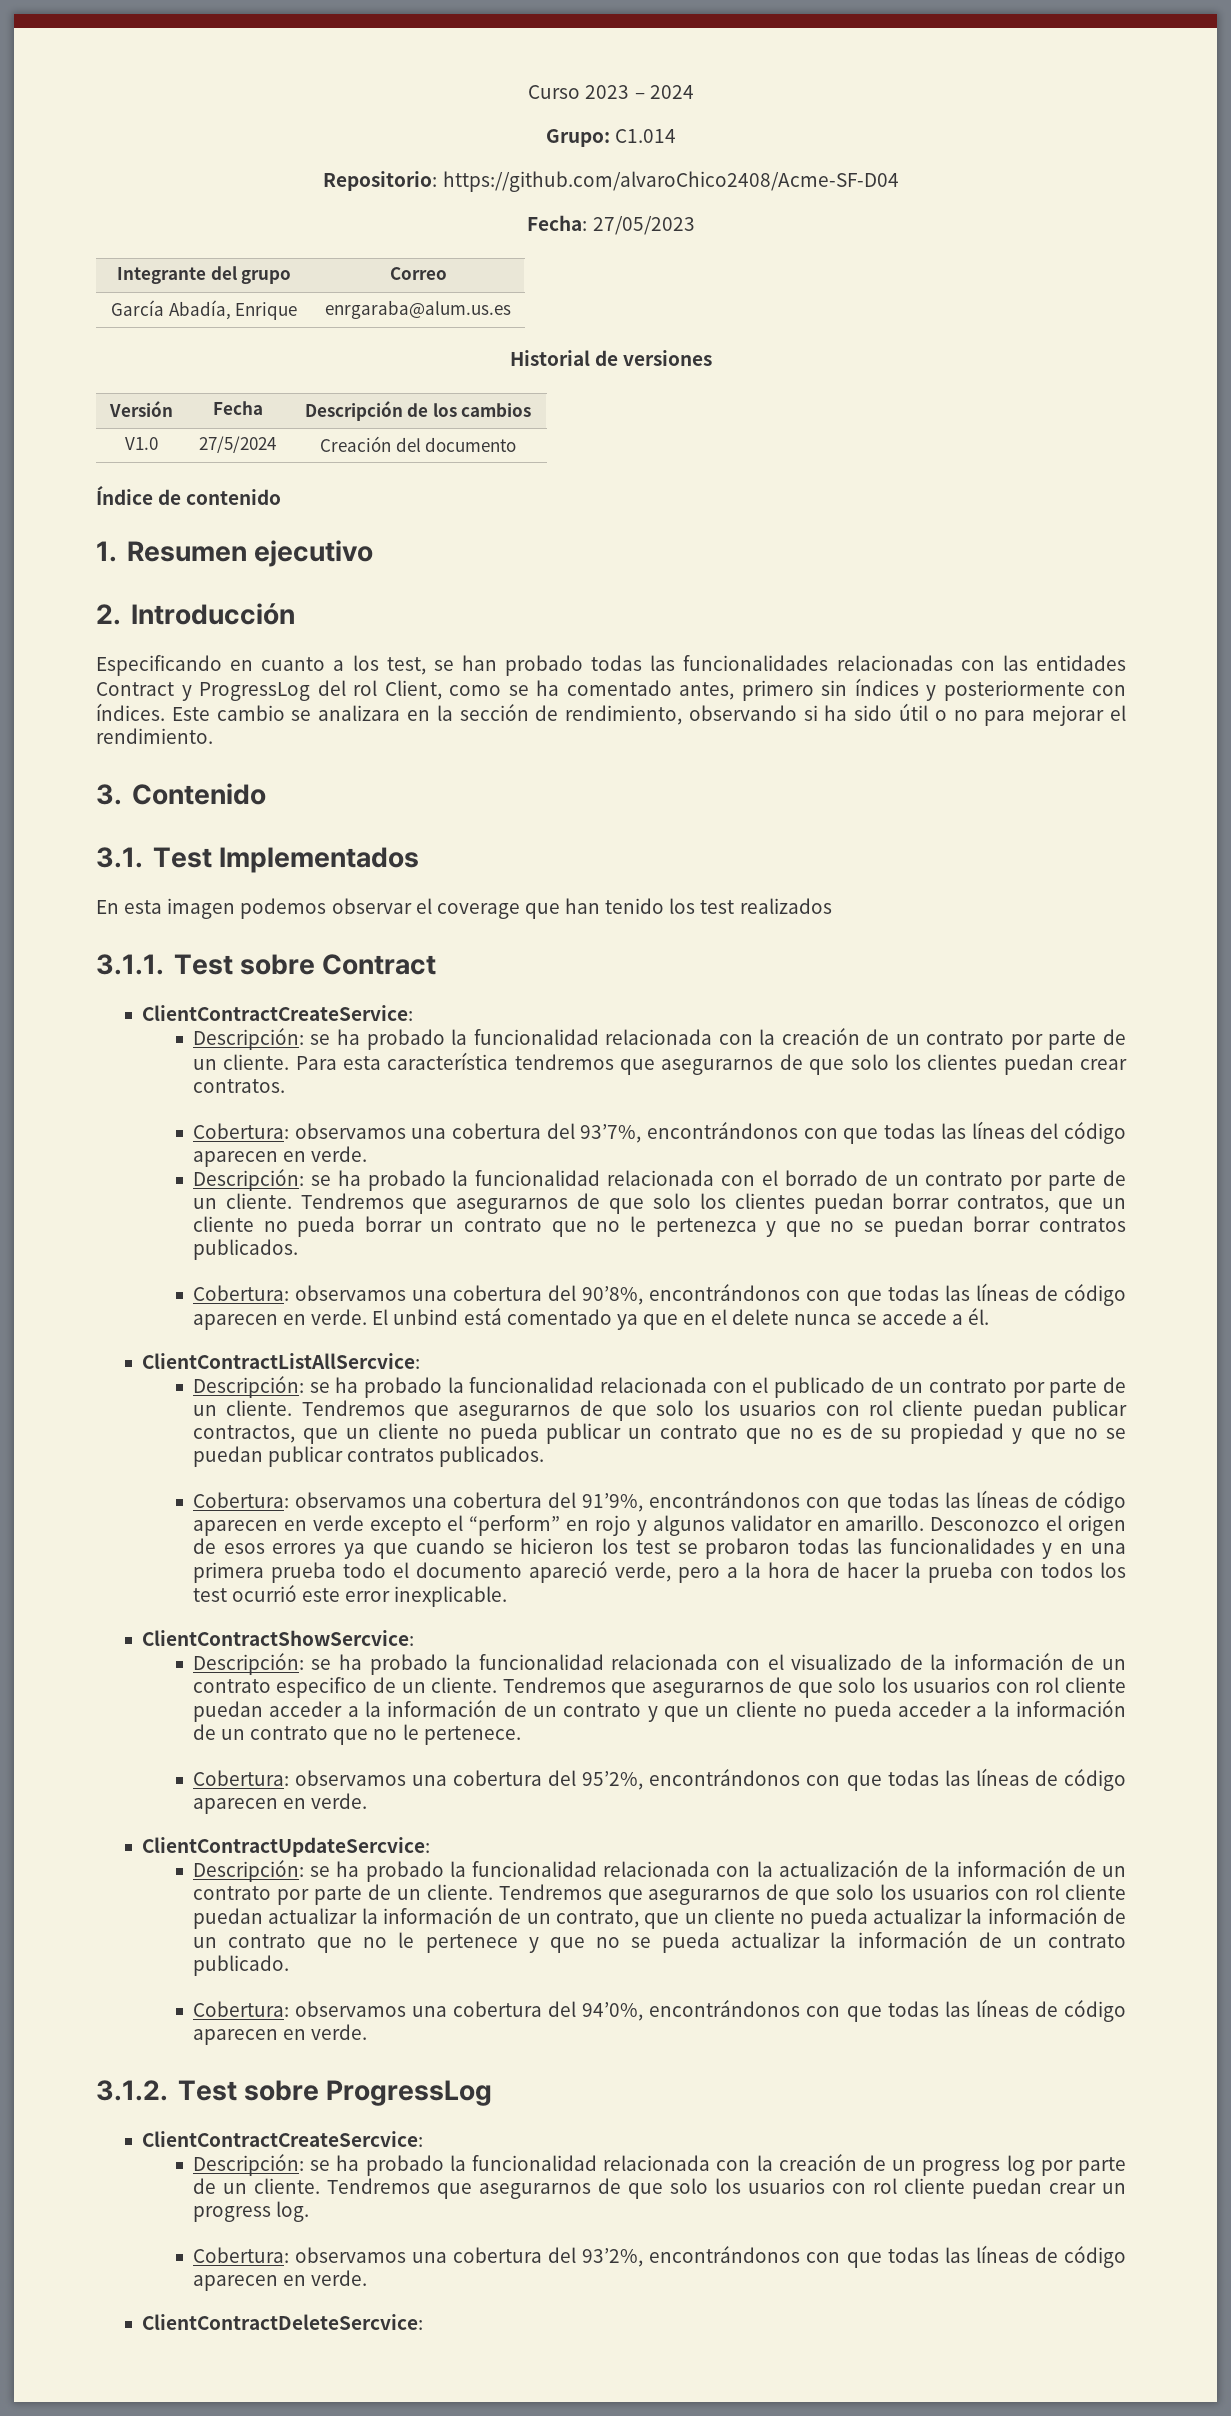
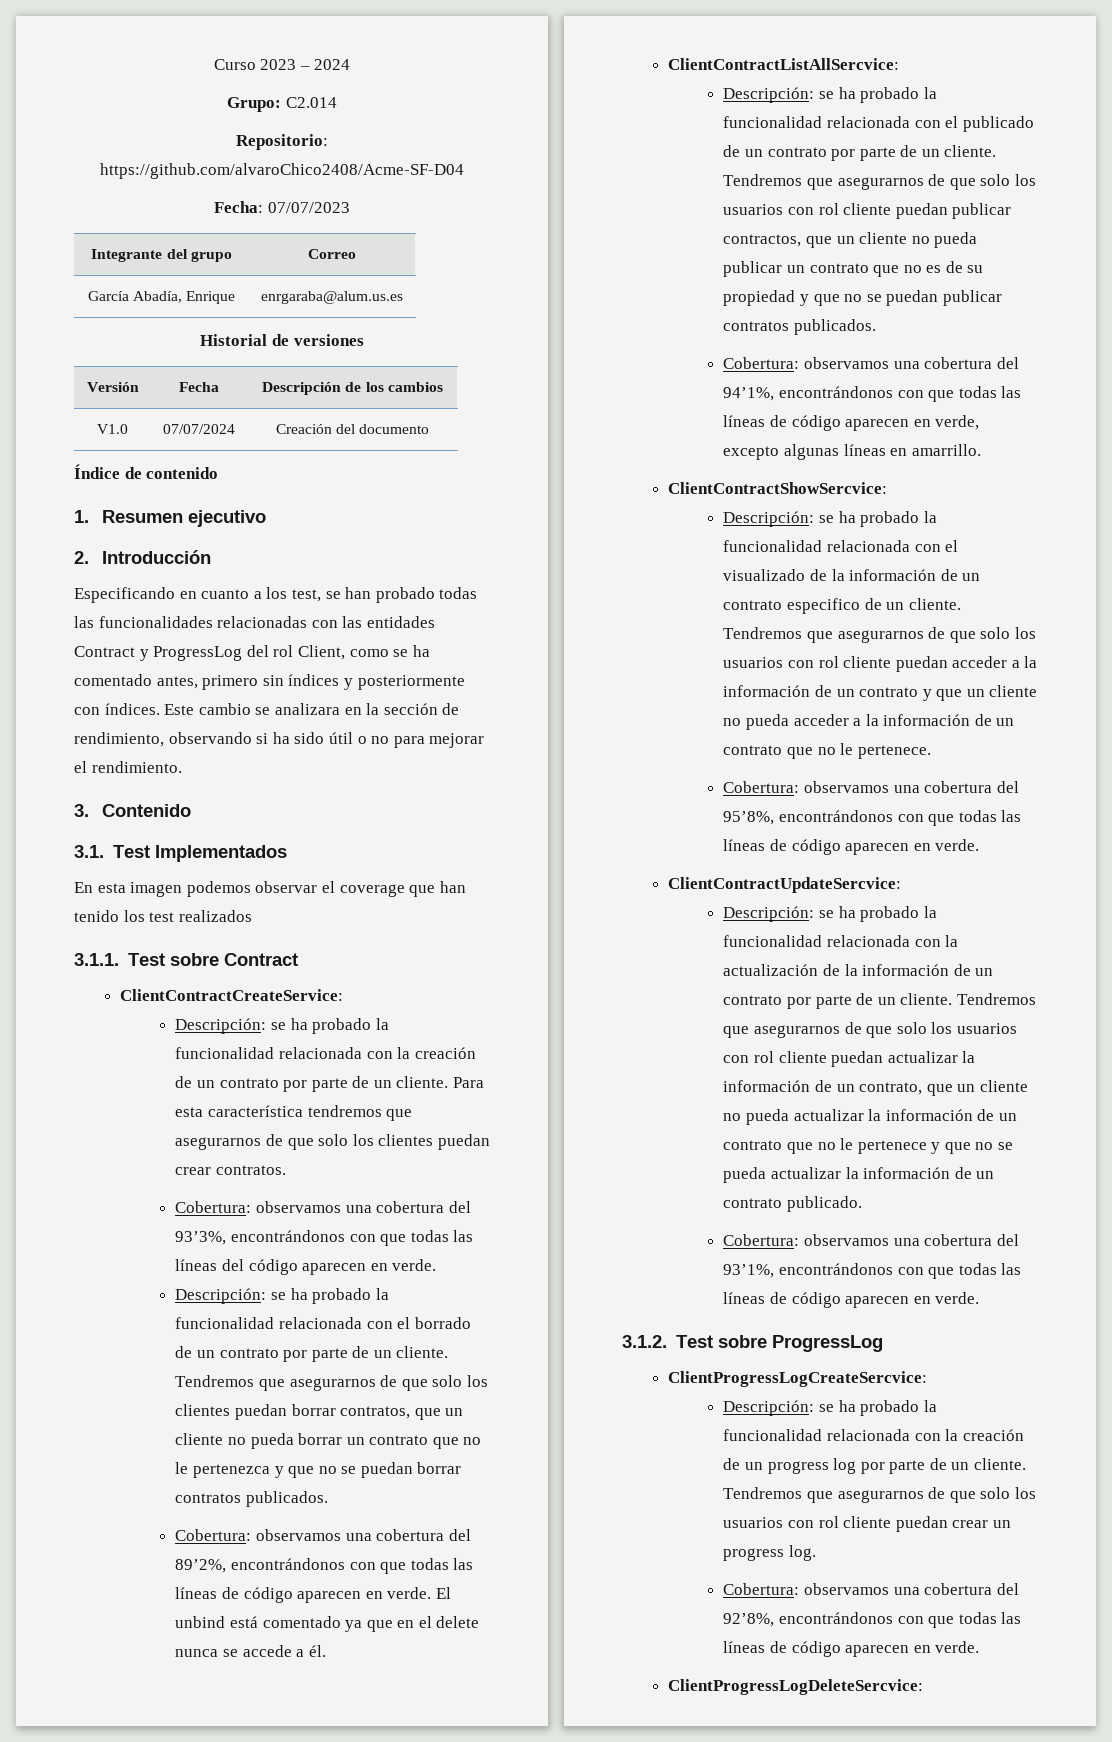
- Grupo: C1.014
+ Grupo: C2.014
- Fecha: 27/05/2023
+ Fecha: 07/07/2023
- V1.0 | 27/5/2024 | Creación del documento
+ V1.0 | 07/07/2024 | Creación del documento
- Cobertura: observamos una cobertura del 93’7%, encontrándonos con que todas las líneas del código aparecen en verde.
+ Cobertura: observamos una cobertura del 93’3%, encontrándonos con que todas las líneas del código aparecen en verde.
- Cobertura: observamos una cobertura del 90’8%, encontrándonos con que todas las líneas de código aparecen en verde.
+ Cobertura: observamos una cobertura del 89’2%, encontrándonos con que todas las líneas de código aparecen en verde.
- Cobertura: observamos una cobertura del 91’9%, encontrándonos con que todas las líneas de código aparecen en verde excepto el “perform” en rojo y algunos validator en amarillo. Desconozco el origen de esos errores ya que cuando se hicieron los test se probaron todas las funcionalidades y en una primera prueba todo el documento apareció verde, pero a la hora de hacer la prueba con todos los test ocurrió este error inexplicable.
+ Cobertura: observamos una cobertura del 94’1%, encontrándonos con que todas las líneas de código aparecen en verde, excepto algunas líneas en amarrillo.
- Cobertura: observamos una cobertura del 95’2%, encontrándonos con que todas las líneas de código aparecen en verde.
+ Cobertura: observamos una cobertura del 95’8%, encontrándonos con que todas las líneas de código aparecen en verde.
- Cobertura: observamos una cobertura del 94’0%, encontrándonos con que todas las líneas de código aparecen en verde.
+ Cobertura: observamos una cobertura del 93’1%, encontrándonos con que todas las líneas de código aparecen en verde.
- ClientContractCreateSercvice:
+ ClientProgressLogCreateSercvice:
- Cobertura: observamos una cobertura del 93’2%, encontrándonos con que todas las líneas de código aparecen en verde.
+ Cobertura: observamos una cobertura del 92’8%, encontrándonos con que todas las líneas de código aparecen en verde.
- ClientContractDeleteSercvice:
+ ClientProgressLogDeleteSercvice:

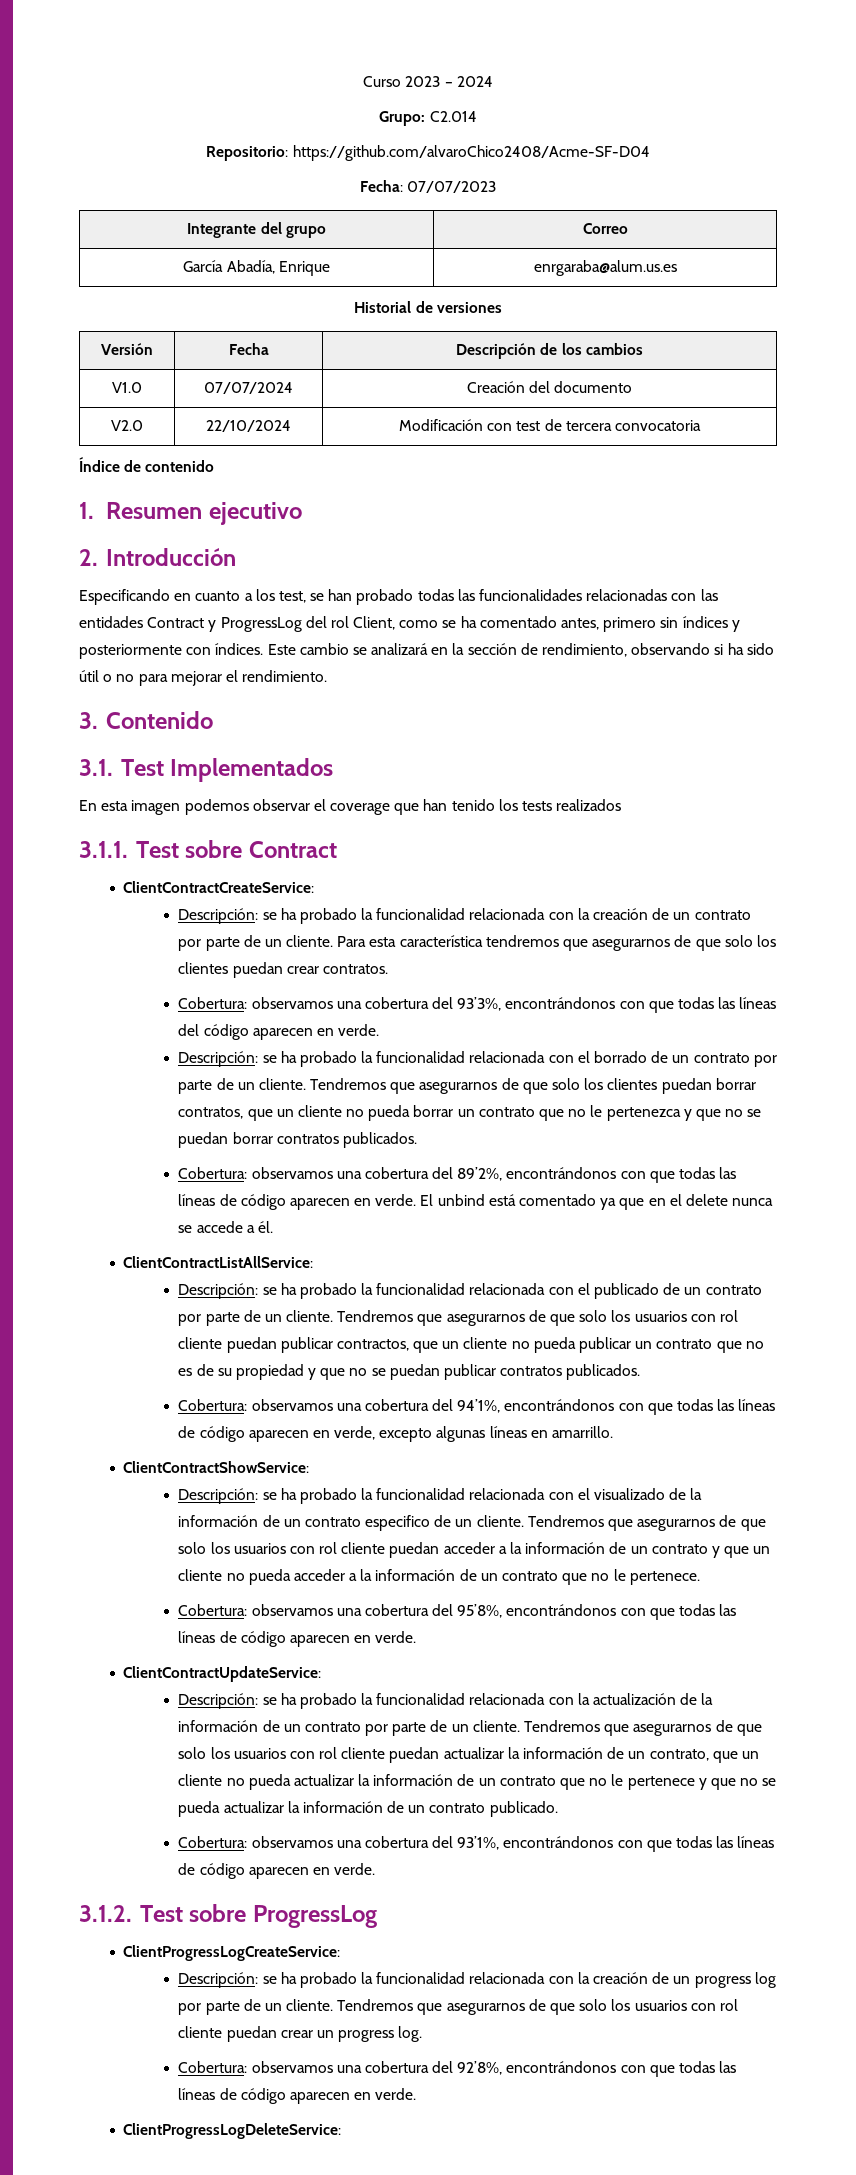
+ V2.0 | 22/10/2024 | Modificación con test de tercera convocatoria
- Este cambio se analizara en la sección de rendimiento, observando si ha sido útil o no para mejorar el rendimiento.
+ Este cambio se analizará en la sección de rendimiento, observando si ha sido útil o no para mejorar el rendimiento.
- En esta imagen podemos observar el coverage que han tenido los test realizados
+ En esta imagen podemos observar el coverage que han tenido los tests realizados
- ClientContractListAllSercvice:
+ ClientContractListAllService:
- ClientContractShowSercvice:
+ ClientContractShowService:
- ClientContractUpdateSercvice:
+ ClientContractUpdateService:
- ClientProgressLogCreateSercvice:
+ ClientProgressLogCreateService:
- ClientProgressLogDeleteSercvice:
+ ClientProgressLogDeleteService:

